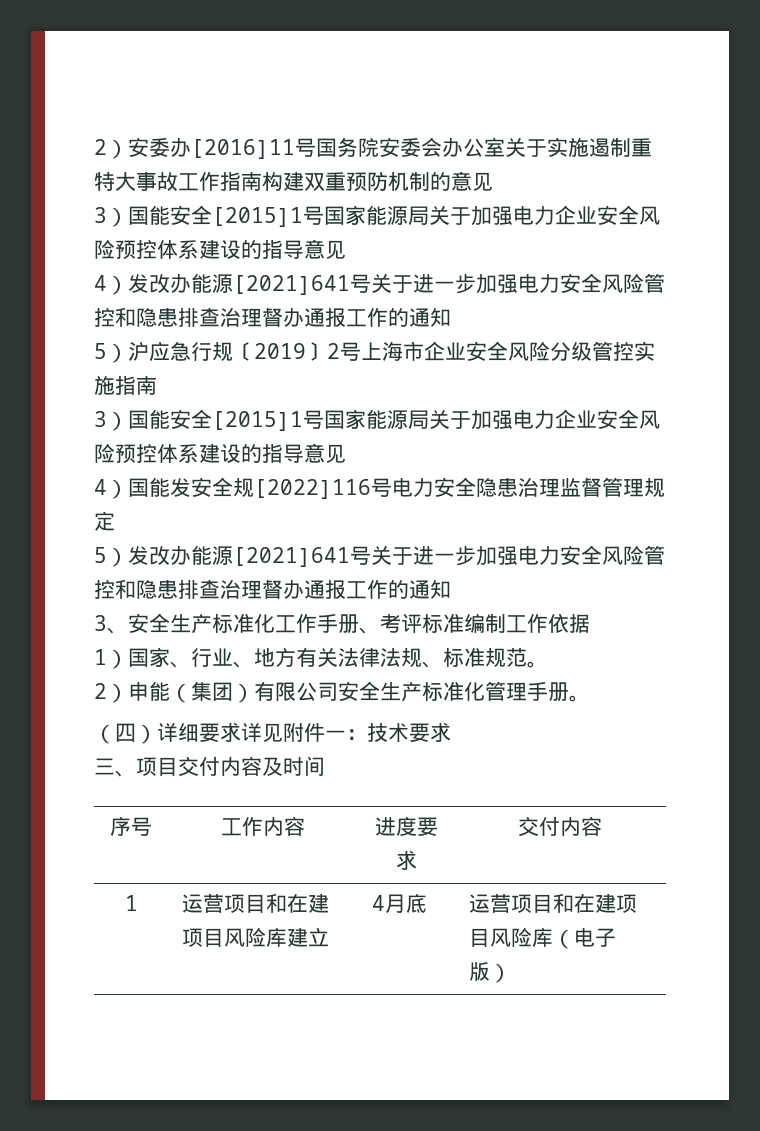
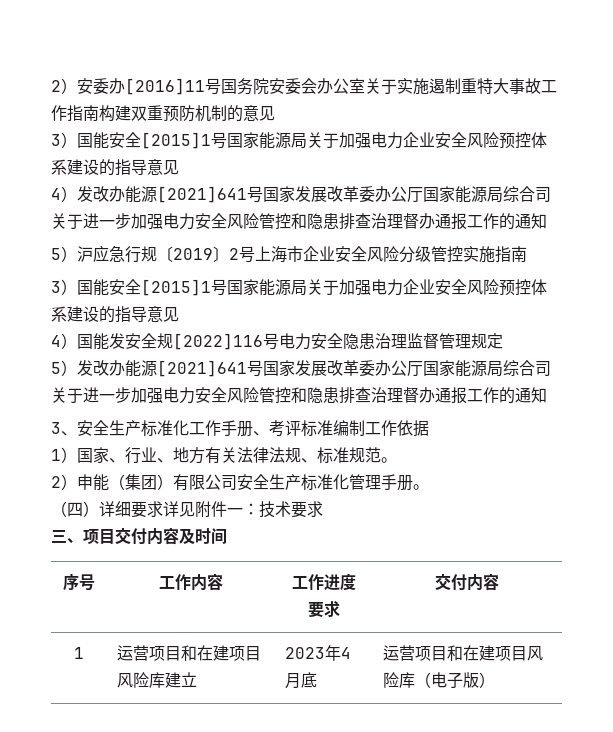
- 4）发改办能源[2021]641号关于进一步加强电力安全风险管控和隐患排查治理督办通报工作的通知
+ 4）发改办能源[2021]641号国家发展改革委办公厅国家能源局综合司关于进一步加强电力安全风险管控和隐患排查治理督办通报工作的通知
- 5）发改办能源[2021]641号关于进一步加强电力安全风险管控和隐患排查治理督办通报工作的通知
+ 5）发改办能源[2021]641号国家发展改革委办公厅国家能源局综合司关于进一步加强电力安全风险管控和隐患排查治理督办通报工作的通知
- 序号 | 工作内容 | 进度要求 | 交付内容
+ 序号 | 工作内容 | 工作进度要求 | 交付内容
- 1 | 运营项目和在建项目风险库建立 | 4月底 | 运营项目和在建项目风险库（电子版）
+ 1 | 运营项目和在建项目风险库建立 | 2023年4月底 | 运营项目和在建项目风险库（电子版）

